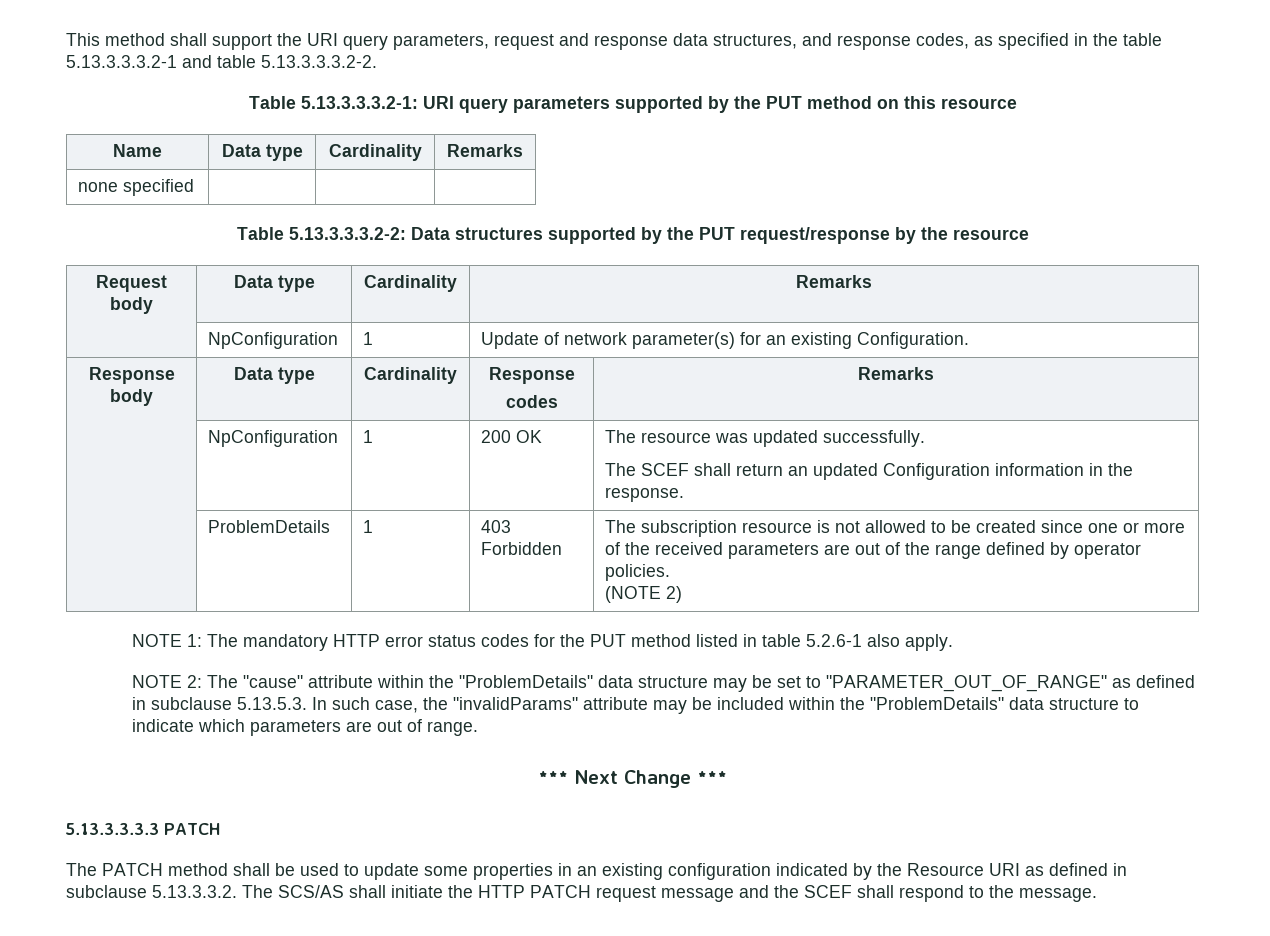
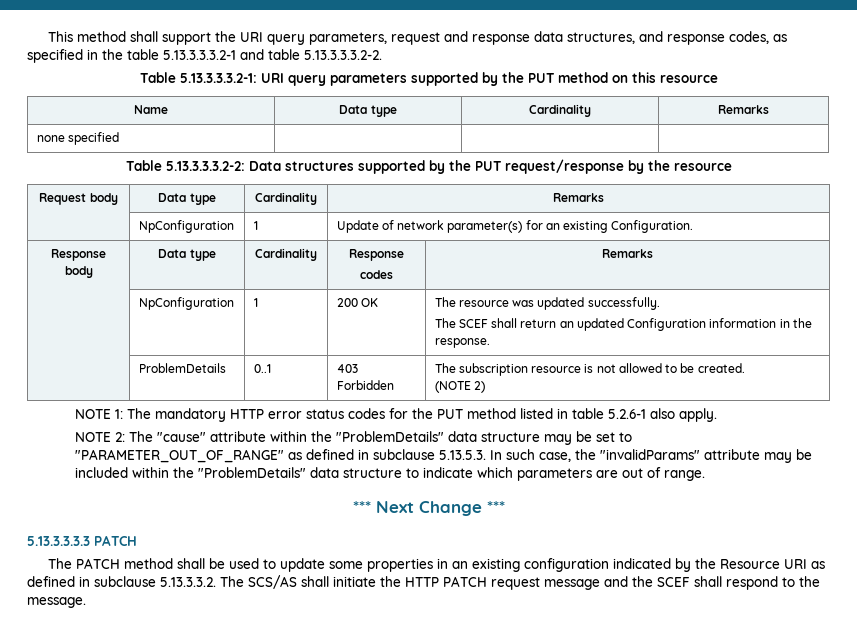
- | ProblemDetails | 1 | 403 Forbidden | The subscription resource is not allowed to be created since one or more of the received parameters are out of the range defined by operator policies.
+ | ProblemDetails | 0..1 | 403 Forbidden | The subscription resource is not allowed to be created.

